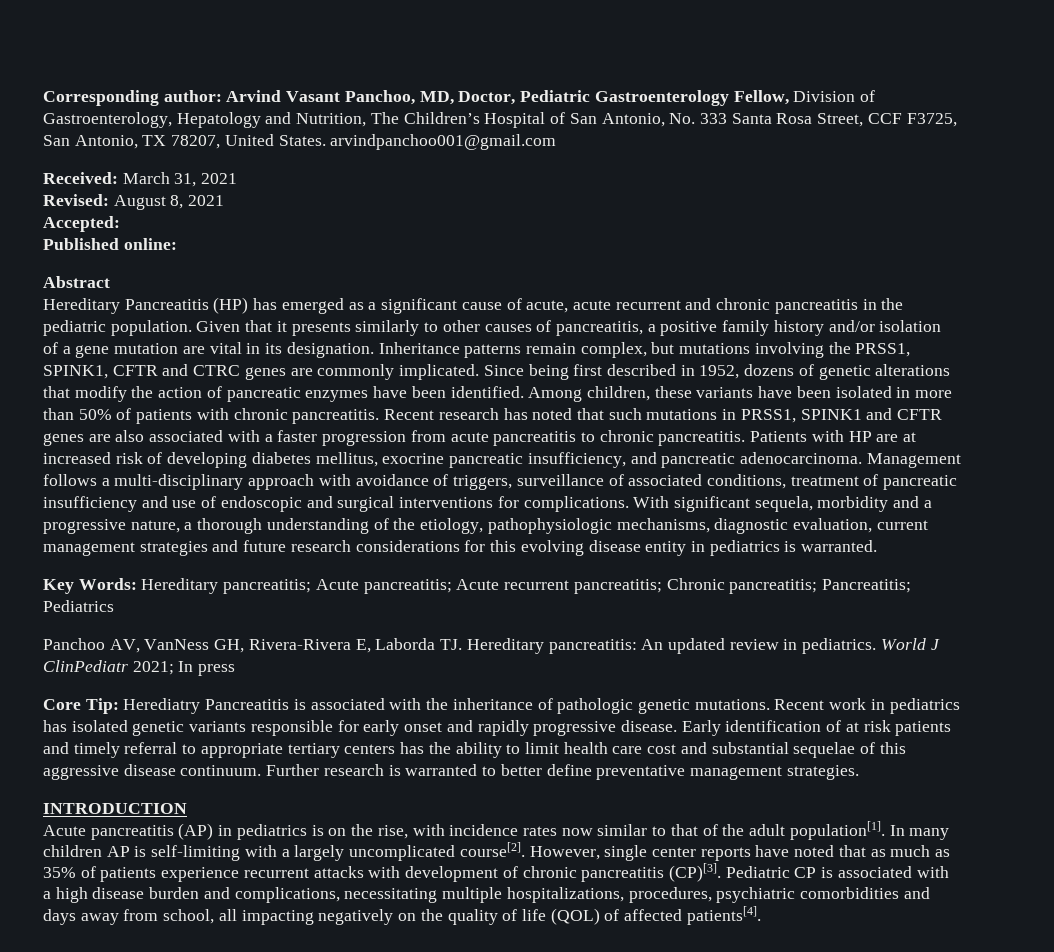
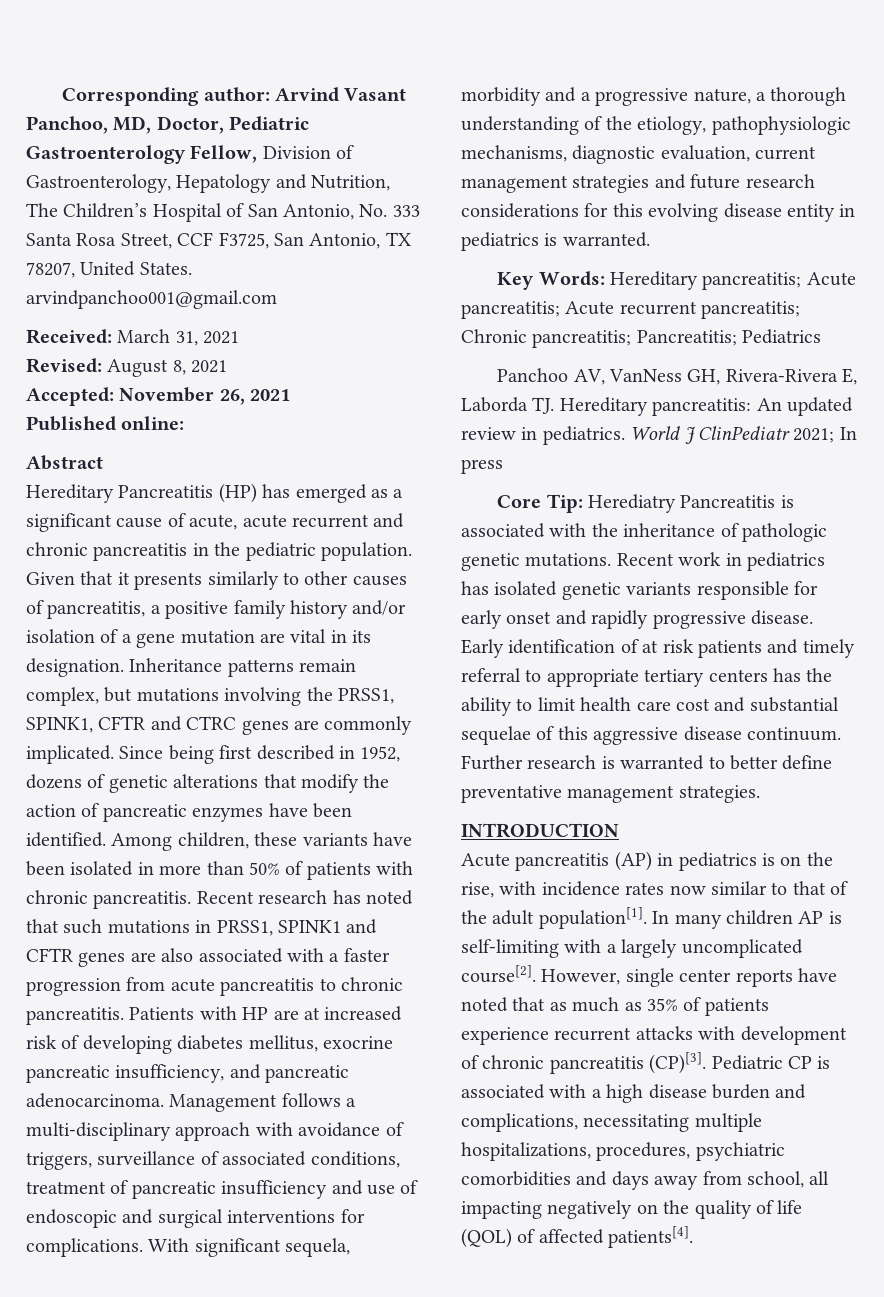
- Accepted:
+ Accepted: November 26, 2021

